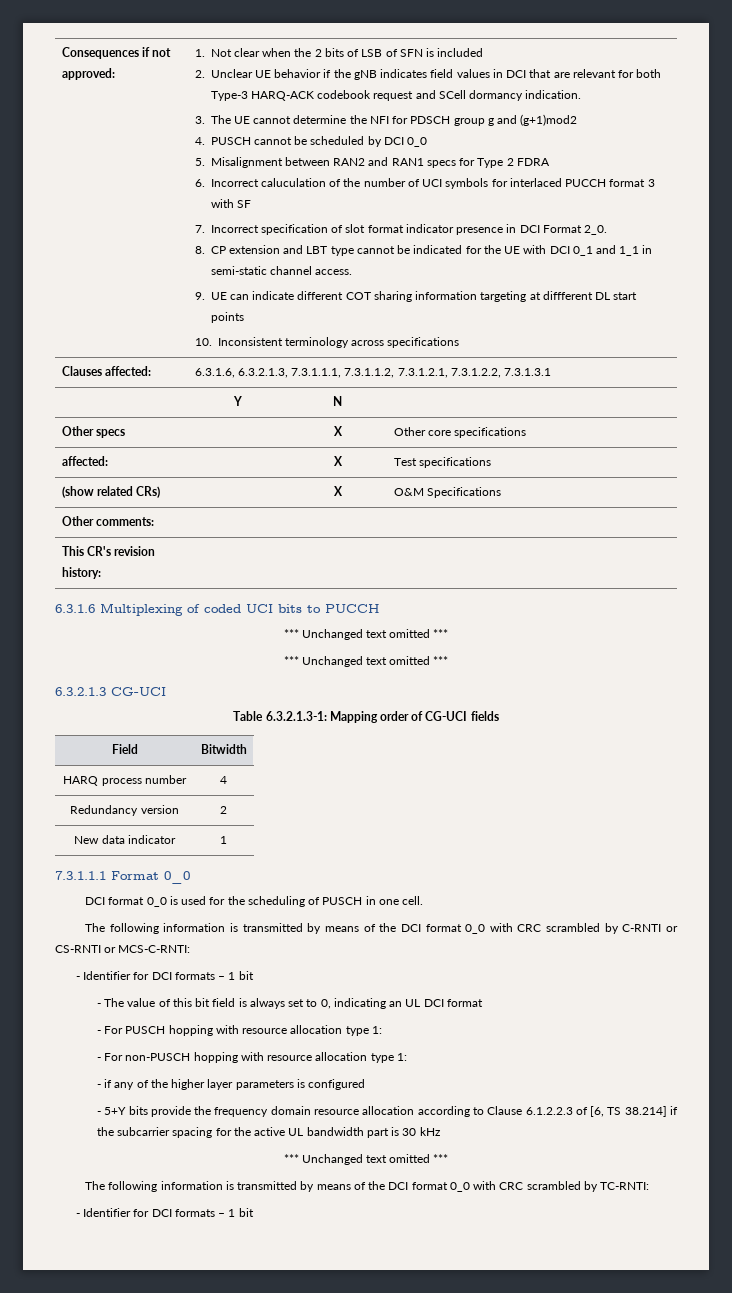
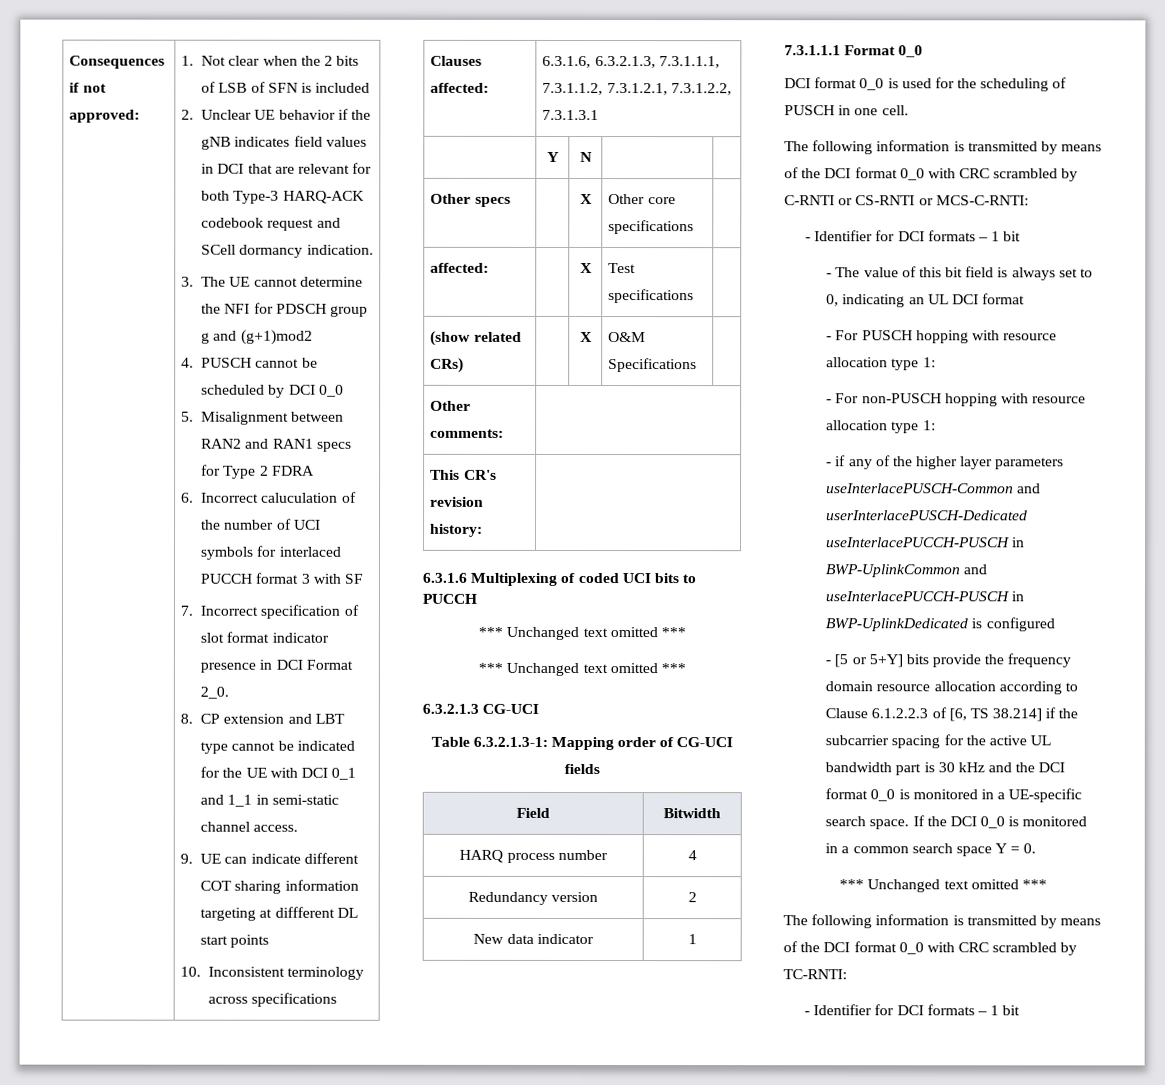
- - if any of the higher layer parameters is configured
+ - if any of the higher layer parameters useInterlacePUSCH-Common and userInterlacePUSCH-Dedicated useInterlacePUCCH-PUSCH in BWP-UplinkCommon and useInterlacePUCCH-PUSCH in BWP-UplinkDedicated is configured
- - 5+Y bits provide the frequency domain resource allocation according to Clause 6.1.2.2.3 of [6, TS 38.214] if the subcarrier spacing for the active UL bandwidth part is 30 kHz
+ - [5 or 5+Y] bits provide the frequency domain resource allocation according to Clause 6.1.2.2.3 of [6, TS 38.214] if the subcarrier spacing for the active UL bandwidth part is 30 kHz and the DCI format 0_0 is monitored in a UE-specific search space. If the DCI 0_0 is monitored in a common search space Y = 0.

